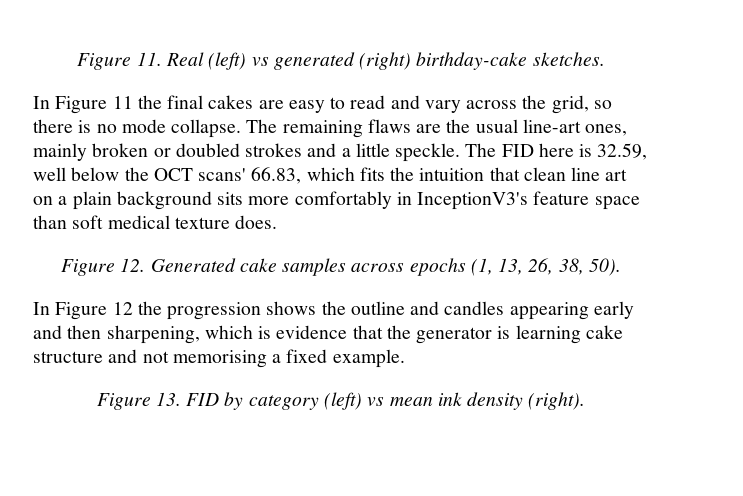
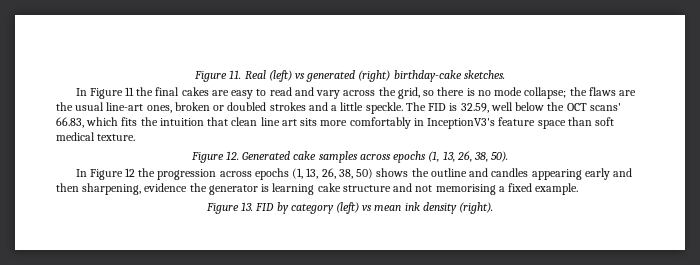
- In Figure 11 the final cakes are easy to read and vary across the grid, so there is no mode collapse. The remaining flaws are the usual line-art ones, mainly broken or doubled strokes and a little speckle.
+ In Figure 11 the final cakes are easy to read and vary across the grid, so there is no mode collapse; the flaws are the usual line-art ones, broken or doubled strokes and a little speckle.
- The FID here is 32.59, well below the OCT scans' 66.83, which fits the intuition that clean line art on a plain background sits more comfortably in InceptionV3's feature space than soft medical texture does.
+ The FID is 32.59, well below the OCT scans' 66.83, which fits the intuition that clean line art sits more comfortably in InceptionV3's feature space than soft medical texture.
- In Figure 12 the progression shows the outline and candles appearing early and then sharpening, which is evidence that the generator is learning cake structure and not memorising a fixed example.
+ In Figure 12 the progression across epochs (1, 13, 26, 38, 50) shows the outline and candles appearing early and then sharpening, evidence the generator is learning cake structure and not memorising a fixed example.

